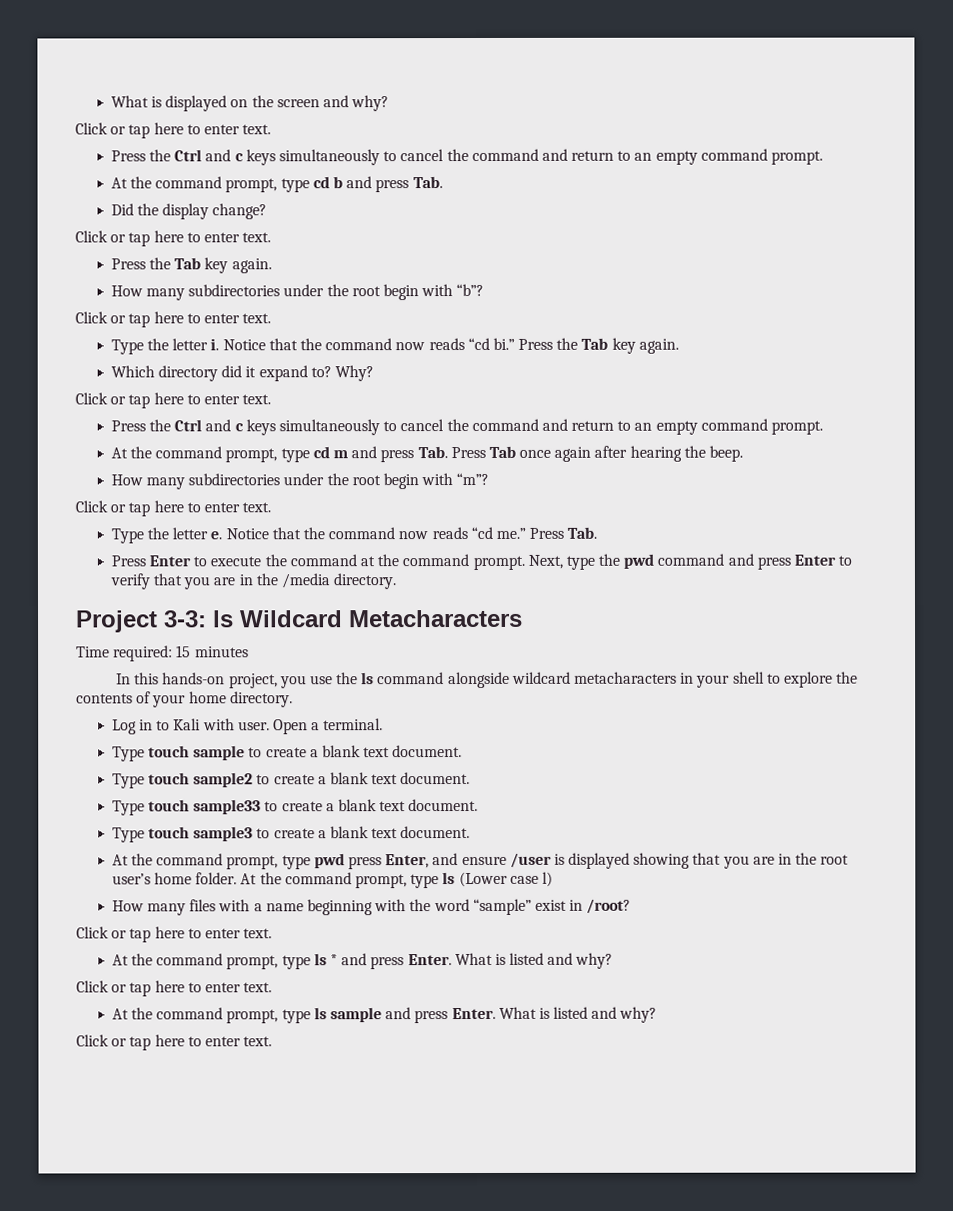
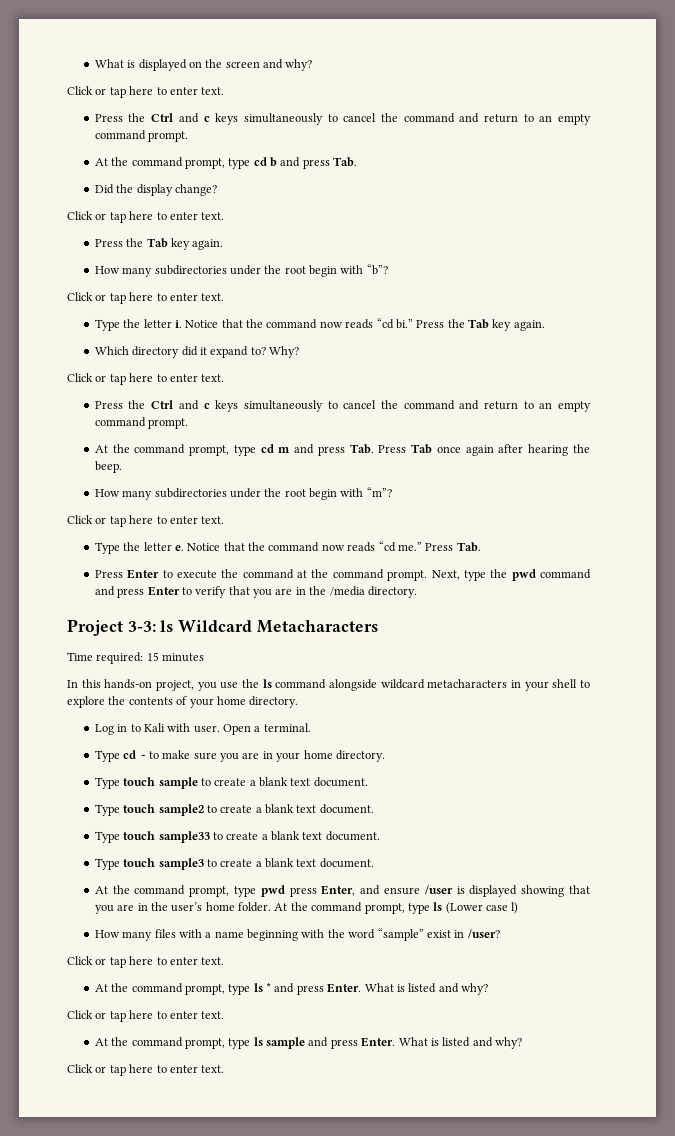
+ Type cd ~ to make sure you are in your home directory.
- At the command prompt, type pwd press Enter, and ensure /user is displayed showing that you are in the root user’s home folder.
+ At the command prompt, type pwd press Enter, and ensure /user is displayed showing that you are in the user’s home folder.
- How many files with a name beginning with the word “sample” exist in /root?
+ How many files with a name beginning with the word “sample” exist in /user?

